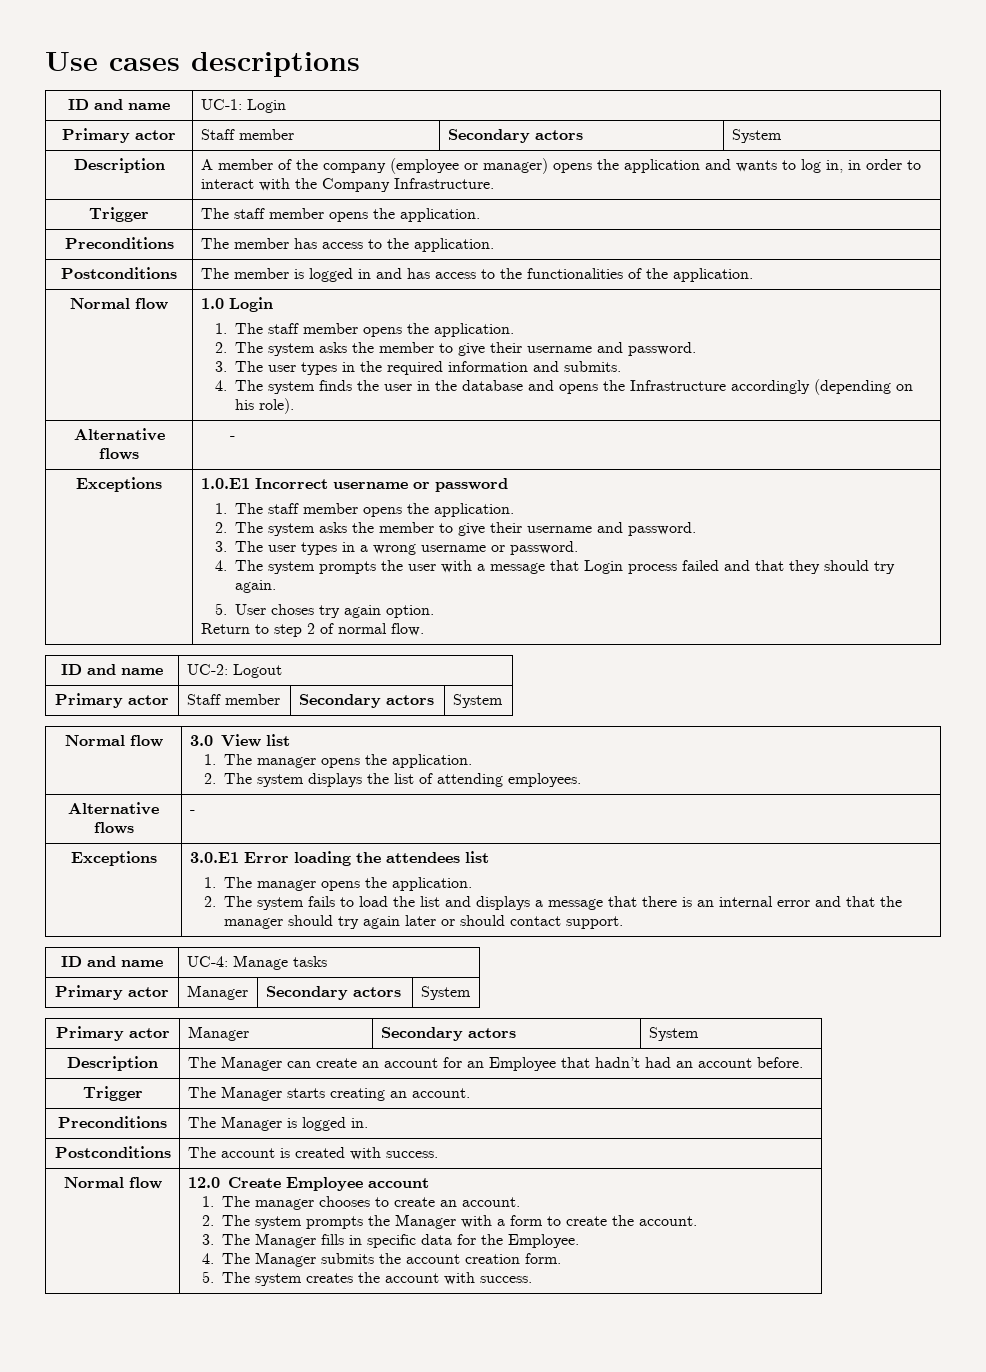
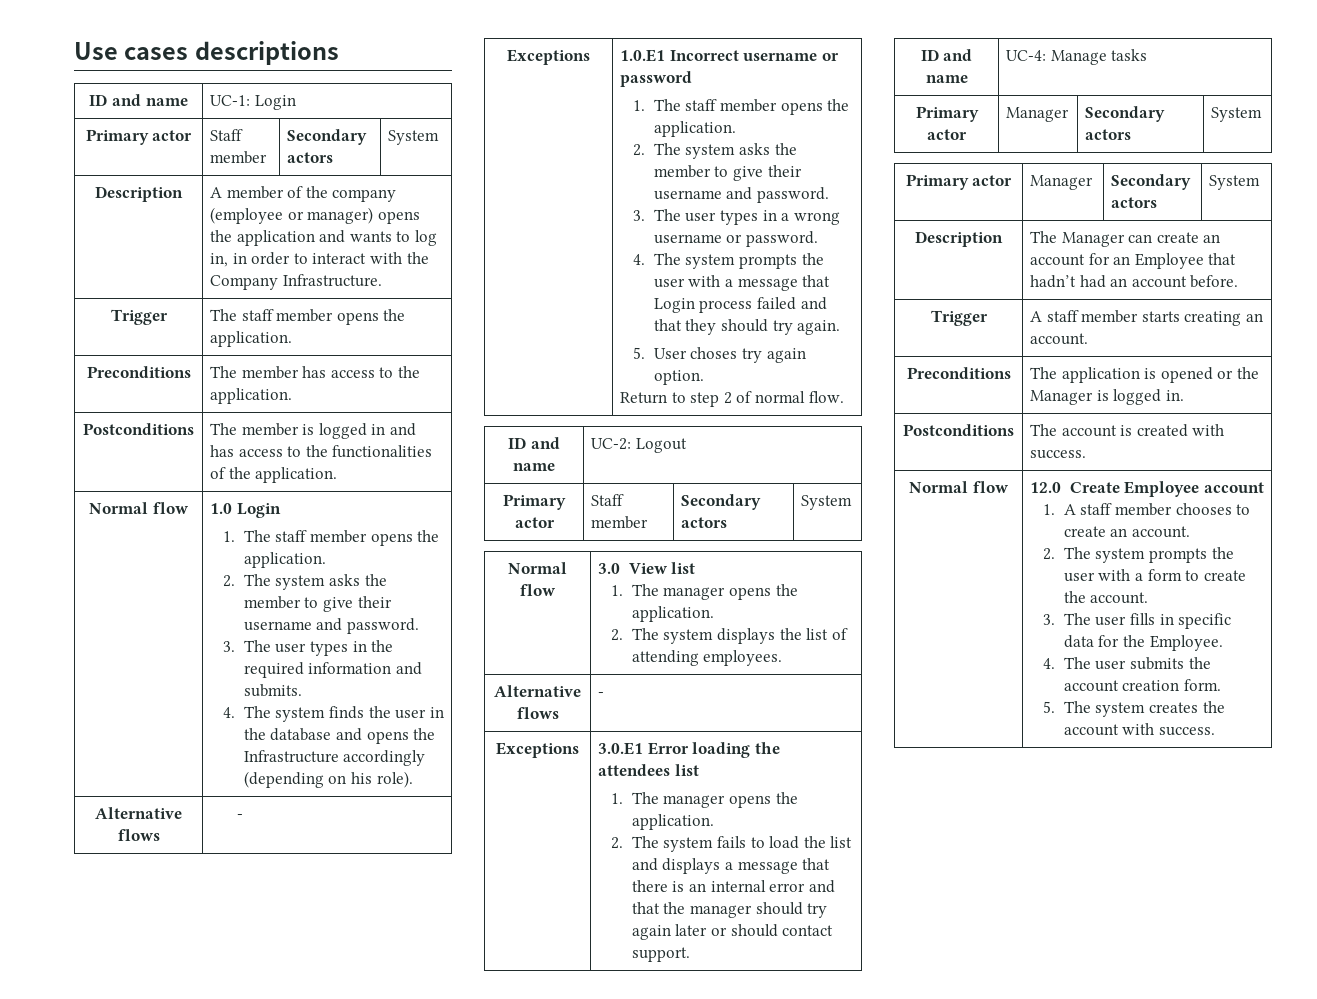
- Trigger | The Manager starts creating an account.
+ Trigger | A staff member starts creating an account.
- Preconditions | The Manager is logged in.
+ Preconditions | The application is opened or the Manager is logged in.
- 1. The manager chooses to create an account.
+ 1. A staff member chooses to create an account.
- 2. The system prompts the Manager with a form to create the account.
+ 2. The system prompts the user with a form to create the account.
- 3. The Manager fills in specific data for the Employee.
+ 3. The user fills in specific data for the Employee.
- 4. The Manager submits the account creation form.
+ 4. The user submits the account creation form.

